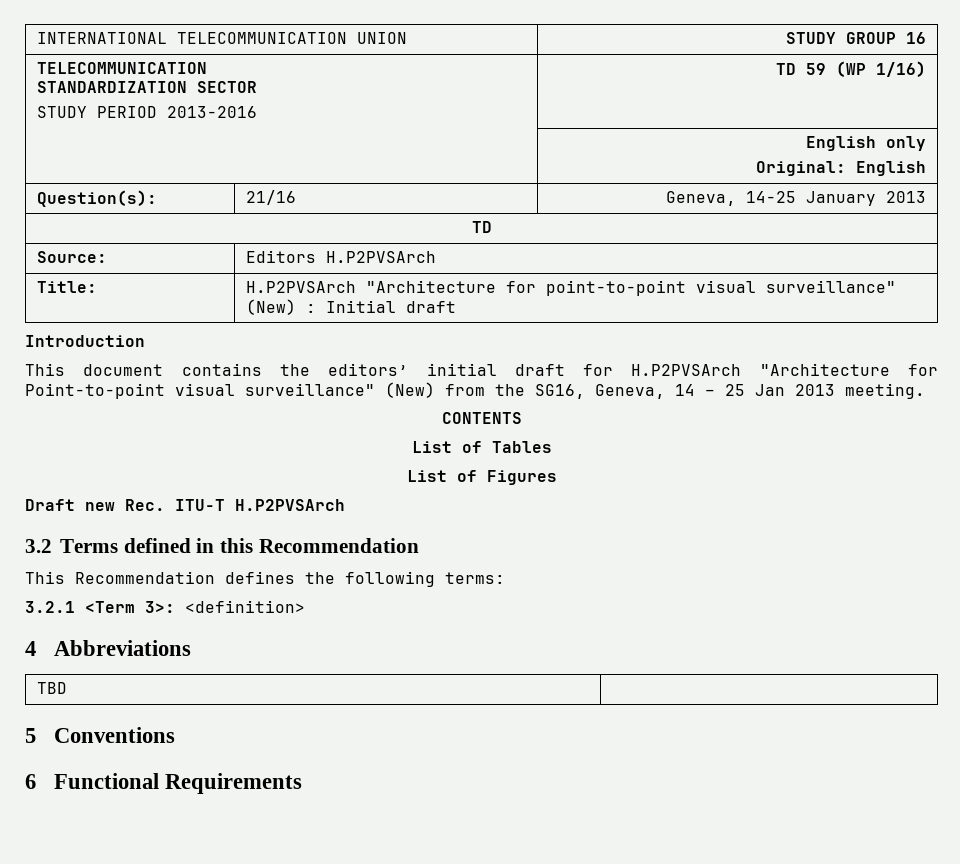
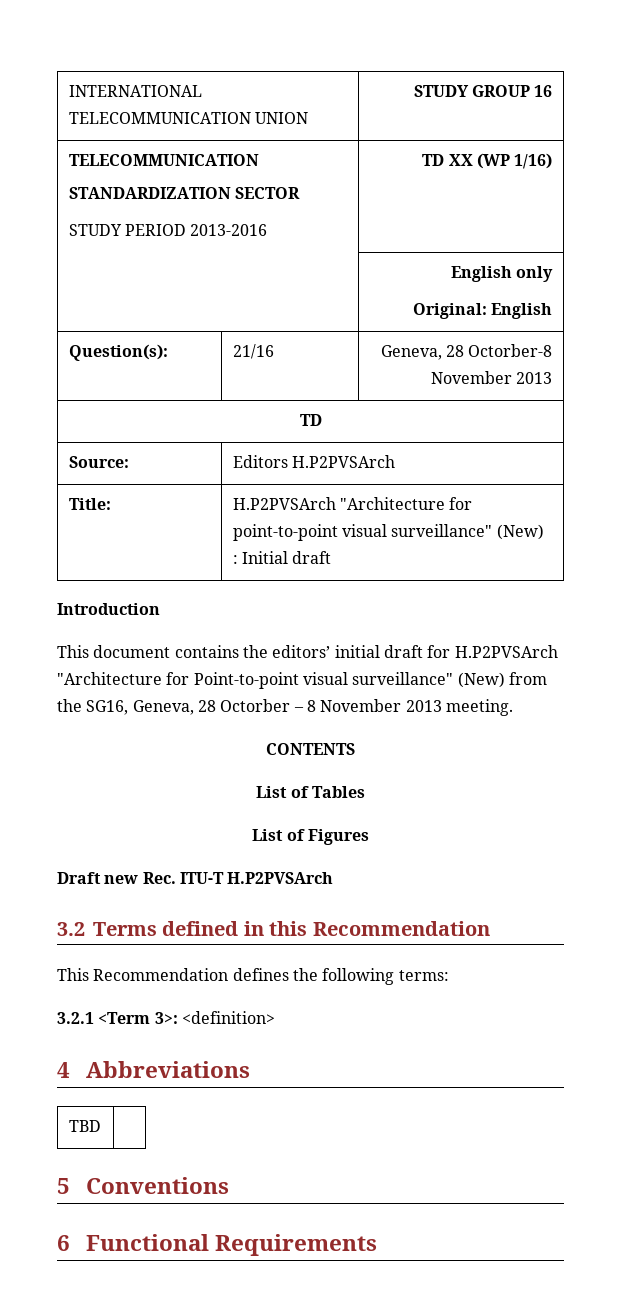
  INTERNATIONAL TELECOMMUNICATION UNION | STUDY GROUP 16
  TELECOMMUNICATION
  STANDARDIZATION SECTOR
- STUDY PERIOD 2013-2016 | TD 59 (WP 1/16)
+ STUDY PERIOD 2013-2016 | TD XX (WP 1/16)
- Question(s): | 21/16 | Geneva, 14-25 January 2013
+ Question(s): | 21/16 | Geneva, 28 Octorber-8 November 2013
- This document contains the editors’ initial draft for H.P2PVSArch "Architecture for Point-to-point visual surveillance" (New) from the SG16, Geneva, 14 – 25 Jan 2013 meeting.
+ This document contains the editors’ initial draft for H.P2PVSArch "Architecture for Point-to-point visual surveillance" (New) from the SG16, Geneva, 28 Octorber – 8 November 2013 meeting.

